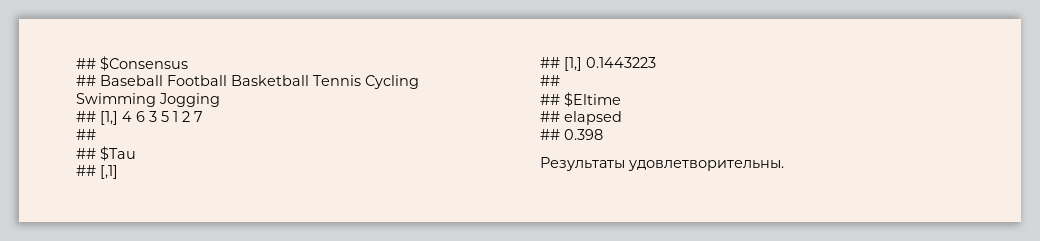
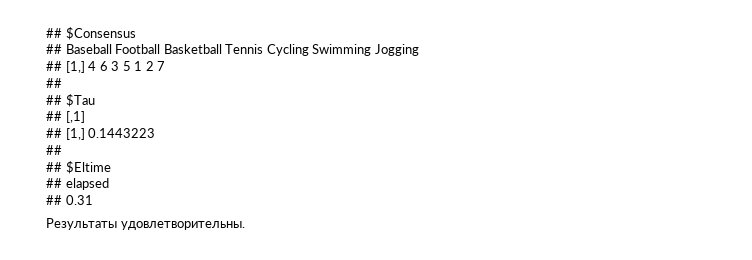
- ## 0.398
+ ## 0.31

